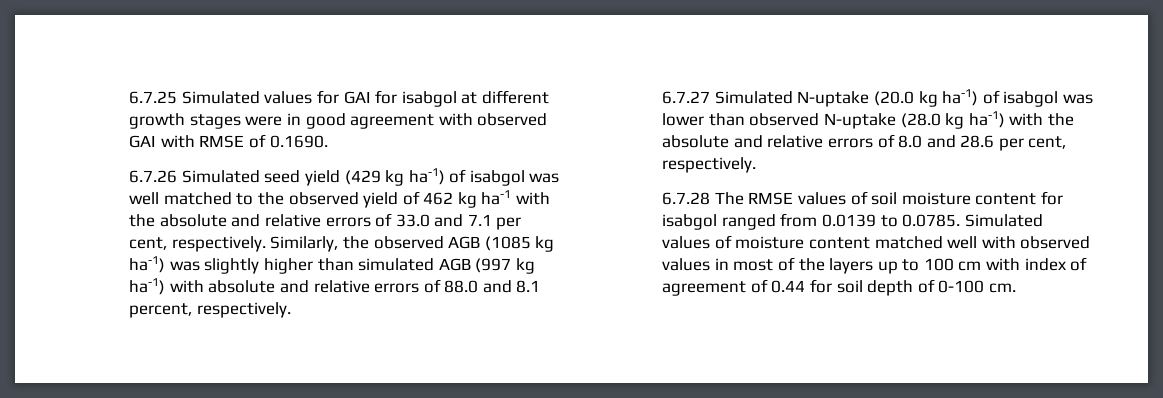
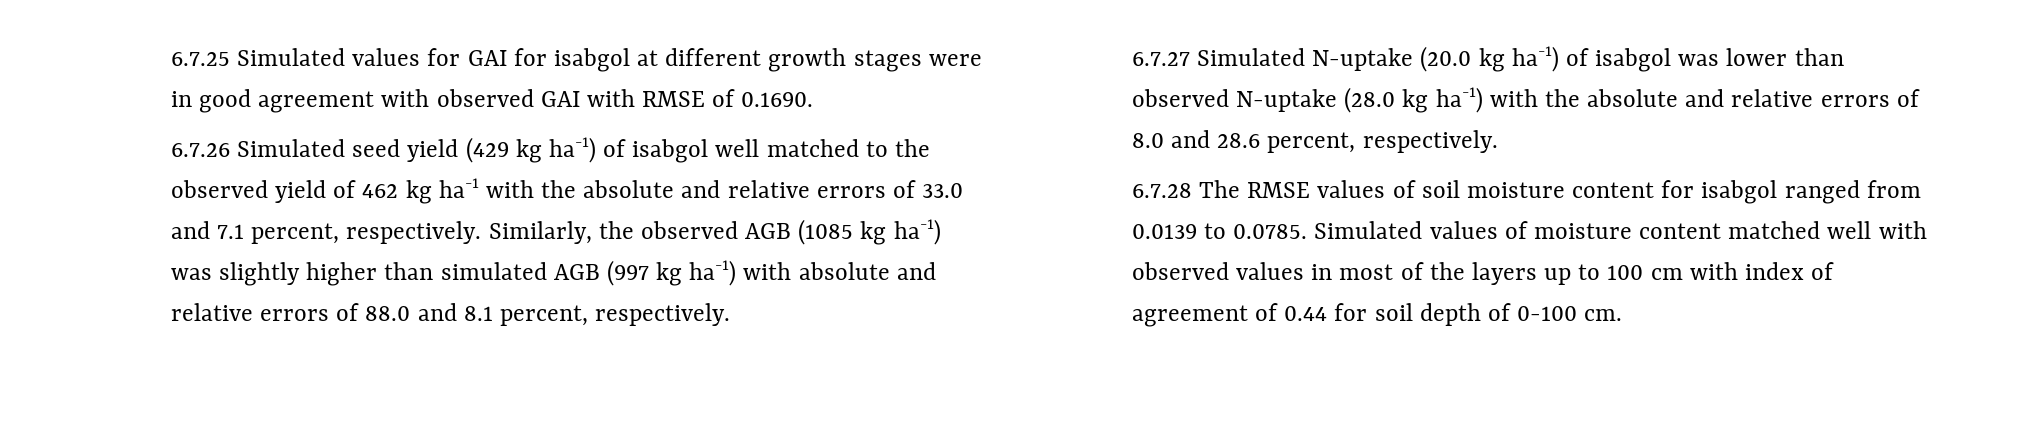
- 6.7.26 Simulated seed yield (429 kg ha-1) of isabgol was well matched to the observed yield of 462 kg ha-1 with the absolute and relative errors of 33.0 and 7.1 per cent, respectively.
+ 6.7.26 Simulated seed yield (429 kg ha-1) of isabgol well matched to the observed yield of 462 kg ha-1 with the absolute and relative errors of 33.0 and 7.1 percent, respectively.
- 6.7.27 Simulated N-uptake (20.0 kg ha-1) of isabgol was lower than observed N-uptake (28.0 kg ha-1) with the absolute and relative errors of 8.0 and 28.6 per cent, respectively.
+ 6.7.27 Simulated N-uptake (20.0 kg ha-1) of isabgol was lower than observed N-uptake (28.0 kg ha-1) with the absolute and relative errors of 8.0 and 28.6 percent, respectively.

